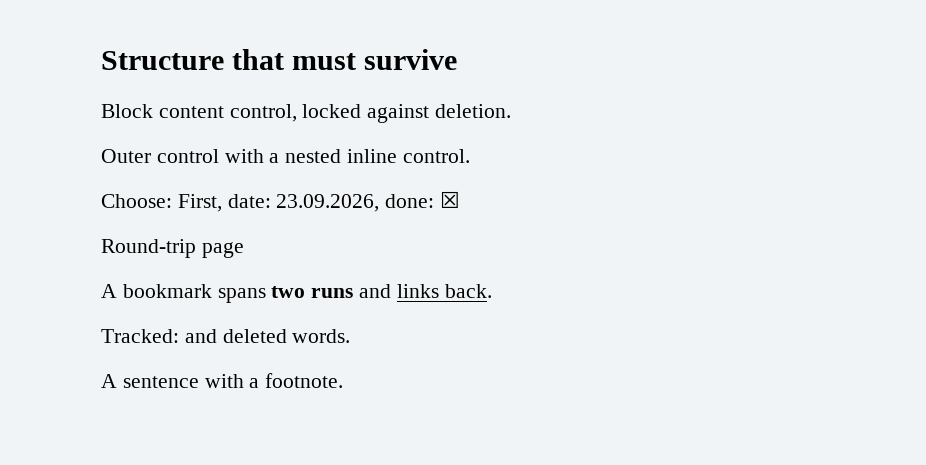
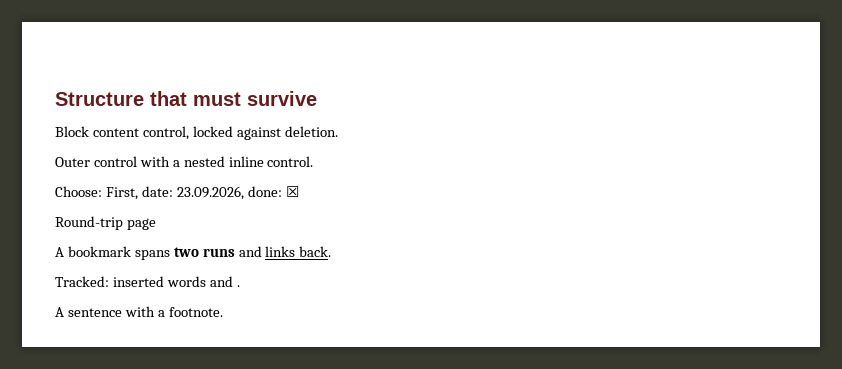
- Tracked: and deleted words.
+ Tracked: inserted words and .

